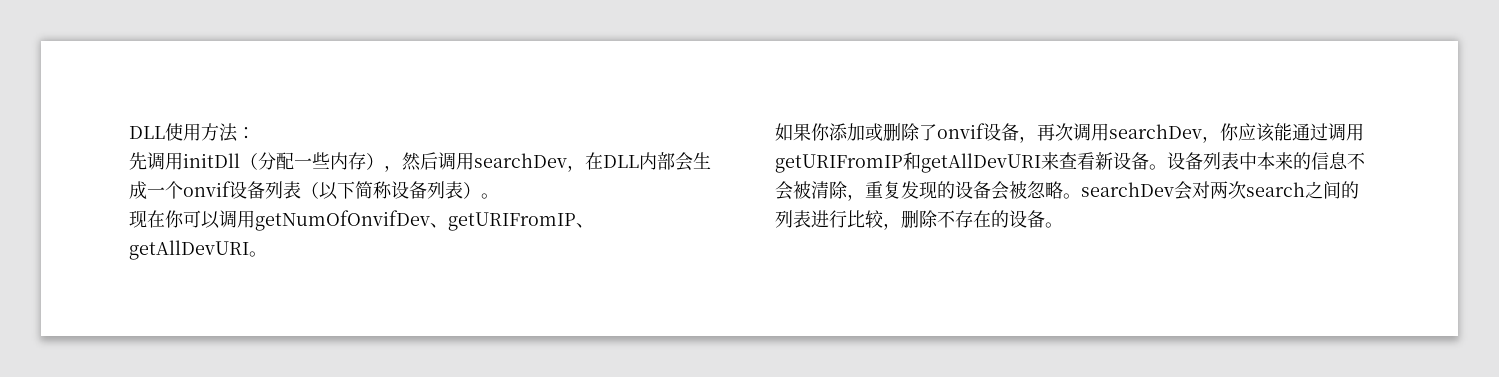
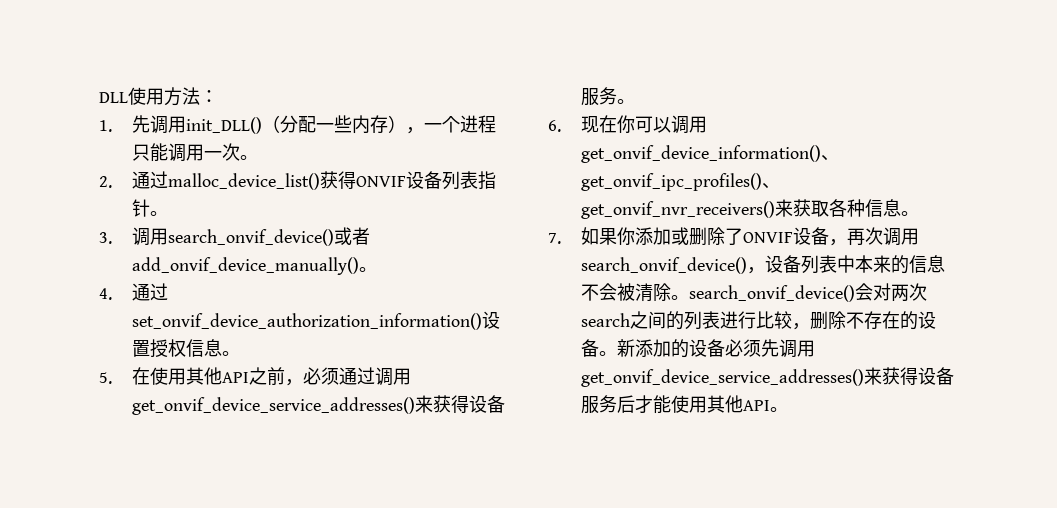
- 先调用initDll（分配一些内存），然后调用searchDev，在DLL内部会生成一个onvif设备列表（以下简称设备列表）。
- 现在你可以调用getNumOfOnvifDev、getURIFromIP、getAllDevURI。
- 如果你添加或删除了onvif设备，再次调用searchDev，你应该能通过调用getURIFromIP和getAllDevURI来查看新设备。设备列表中本来的信息不会被清除，重复发现的设备会被忽略。searchDev会对两次search之间的列表进行比较，删除不存在的设备。
+ 1.先调用init_DLL()（分配一些内存），一个进程只能调用一次。
+ 2.通过malloc_device_list()获得ONVIF设备列表指针。
+ 3.调用search_onvif_device()或者add_onvif_device_manually()。
+ 4.通过set_onvif_device_authorization_information()设置授权信息。
+ 5.在使用其他API之前，必须通过调用get_onvif_device_service_addresses()来获得设备服务。
+ 6.现在你可以调用get_onvif_device_information()、get_onvif_ipc_profiles()、get_onvif_nvr_receivers()来获取各种信息。
+ 7.如果你添加或删除了ONVIF设备，再次调用search_onvif_device()，设备列表中本来的信息不会被清除。search_onvif_device()会对两次search之间的列表进行比较，删除不存在的设备。
+ 新添加的设备必须先调用get_onvif_device_service_addresses()来获得设备服务后才能使用其他API。

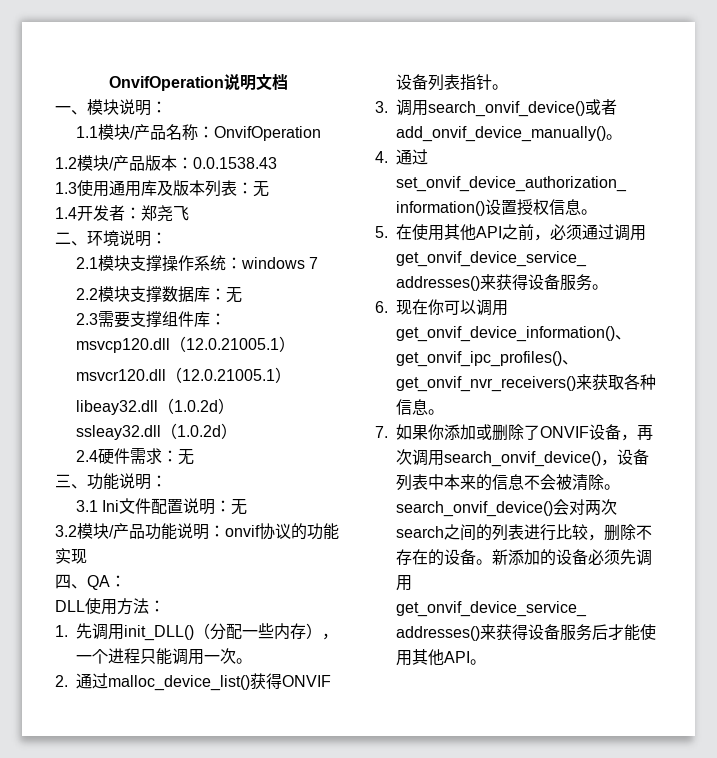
+ OnvifOperation说明文档
+ 一、模块说明：
+ 1.1模块/产品名称：OnvifOperation
+ 1.2模块/产品版本：0.0.1538.43
+ 1.3使用通用库及版本列表：无
+ 1.4开发者：郑尧飞
+ 二、环境说明：
+ 2.1模块支撑操作系统：windows 7
+ 2.2模块支撑数据库：无
+ 2.3需要支撑组件库：
+ msvcp120.dll（12.0.21005.1）
+ msvcr120.dll（12.0.21005.1）
+ libeay32.dll（1.0.2d）
+ ssleay32.dll（1.0.2d）
+ 2.4硬件需求：无
+ 三、功能说明：
+ 3.1 Ini文件配置说明：无
+ 3.2模块/产品功能说明：onvif协议的功能实现
+ 四、QA：

